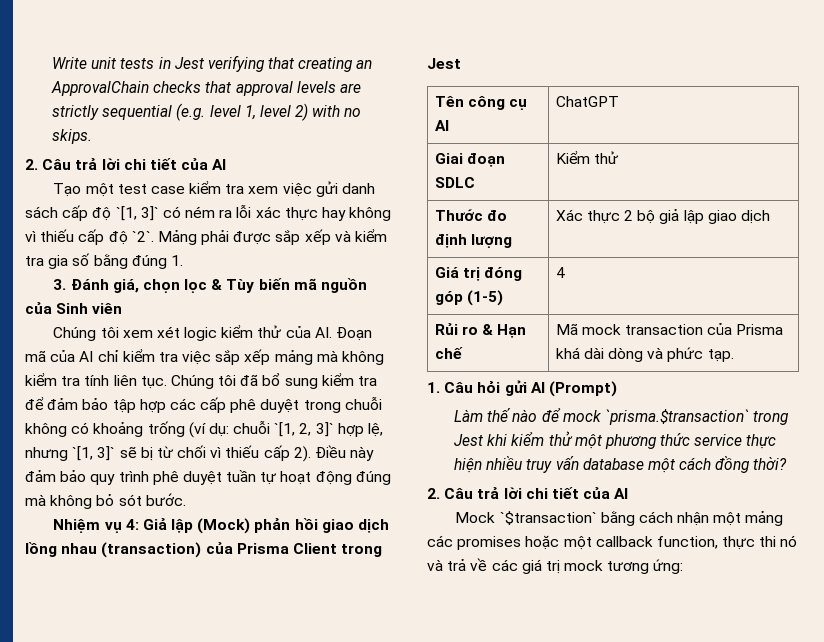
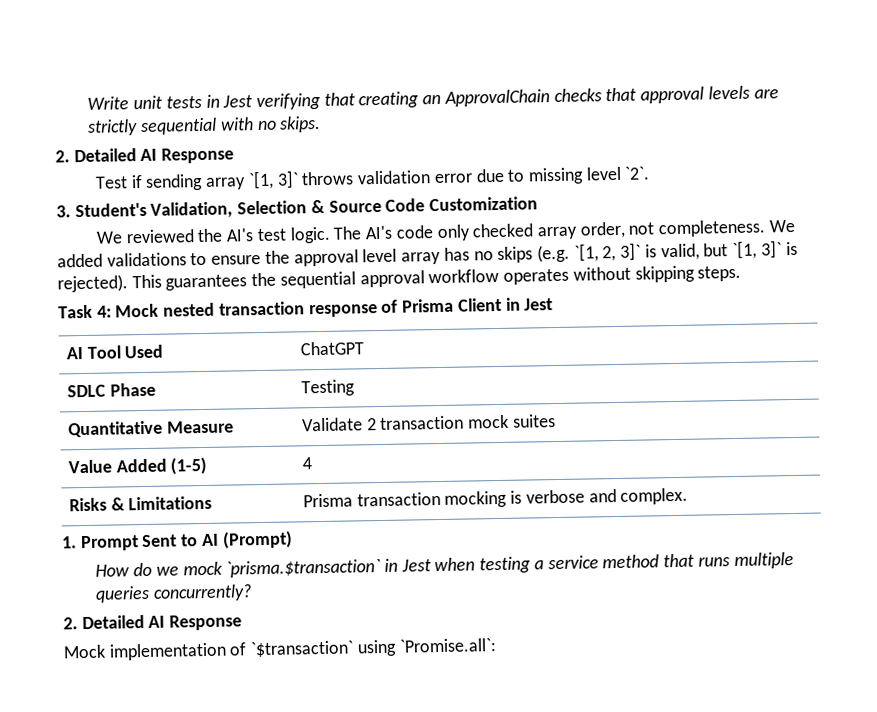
- Write unit tests in Jest verifying that creating an ApprovalChain checks that approval levels are strictly sequential (e.g. level 1, level 2) with no skips.
- 2. Câu trả lời chi tiết của AI
- Tạo một test case kiểm tra xem việc gửi danh sách cấp độ `[1, 3]` có ném ra lỗi xác thực hay không vì thiếu cấp độ `2`. Mảng phải được sắp xếp và kiểm tra gia số bằng đúng 1.
- 3. Đánh giá, chọn lọc & Tùy biến mã nguồn của Sinh viên
- Chúng tôi xem xét logic kiểm thử của AI. Đoạn mã của AI chỉ kiểm tra việc sắp xếp mảng mà không kiểm tra tính liên tục. Chúng tôi đã bổ sung kiểm tra để đảm bảo tập hợp các cấp phê duyệt trong chuỗi không có khoảng trống (ví dụ: chuỗi `[1, 2, 3]` hợp lệ, nhưng `[1, 3]` sẽ bị từ chối vì thiếu cấp 2). Điều này đảm bảo quy trình phê duyệt tuần tự hoạt động đúng mà không bỏ sót bước.
- Nhiệm vụ 4: Giả lập (Mock) phản hồi giao dịch lồng nhau (transaction) của Prisma Client trong Jest
+ Write unit tests in Jest verifying that creating an ApprovalChain checks that approval levels are strictly sequential with no skips.
+ 2. Detailed AI Response
+ Test if sending array `[1, 3]` throws validation error due to missing level `2`.
+ 3. Student's Validation, Selection & Source Code Customization
+ We reviewed the AI's test logic. The AI's code only checked array order, not completeness. We added validations to ensure the approval level array has no skips (e.g. `[1, 2, 3]` is valid, but `[1, 3]` is rejected). This guarantees the sequential approval workflow operates without skipping steps.
+ Task 4: Mock nested transaction response of Prisma Client in Jest
- Tên công cụ AI | ChatGPT
+ AI Tool Used | ChatGPT
- Giai đoạn SDLC | Kiểm thử
- Thước đo định lượng | Xác thực 2 bộ giả lập giao dịch
- Giá trị đóng góp (1-5) | 4
- Rủi ro & Hạn chế | Mã mock transaction của Prisma khá dài dòng và phức tạp.
- 1. Câu hỏi gửi AI (Prompt)
- Làm thế nào để mock `prisma.$transaction` trong Jest khi kiểm thử một phương thức service thực hiện nhiều truy vấn database một cách đồng thời?
- 2. Câu trả lời chi tiết của AI
- Mock `$transaction` bằng cách nhận một mảng các promises hoặc một callback function, thực thi nó và trả về các giá trị mock tương ứng:
+ SDLC Phase | Testing
+ Quantitative Measure | Validate 2 transaction mock suites
+ Value Added (1-5) | 4
+ Risks & Limitations | Prisma transaction mocking is verbose and complex.
+ 1. Prompt Sent to AI (Prompt)
+ How do we mock `prisma.$transaction` in Jest when testing a service method that runs multiple queries concurrently?
+ 2. Detailed AI Response
+ Mock implementation of `$transaction` using `Promise.all`:

